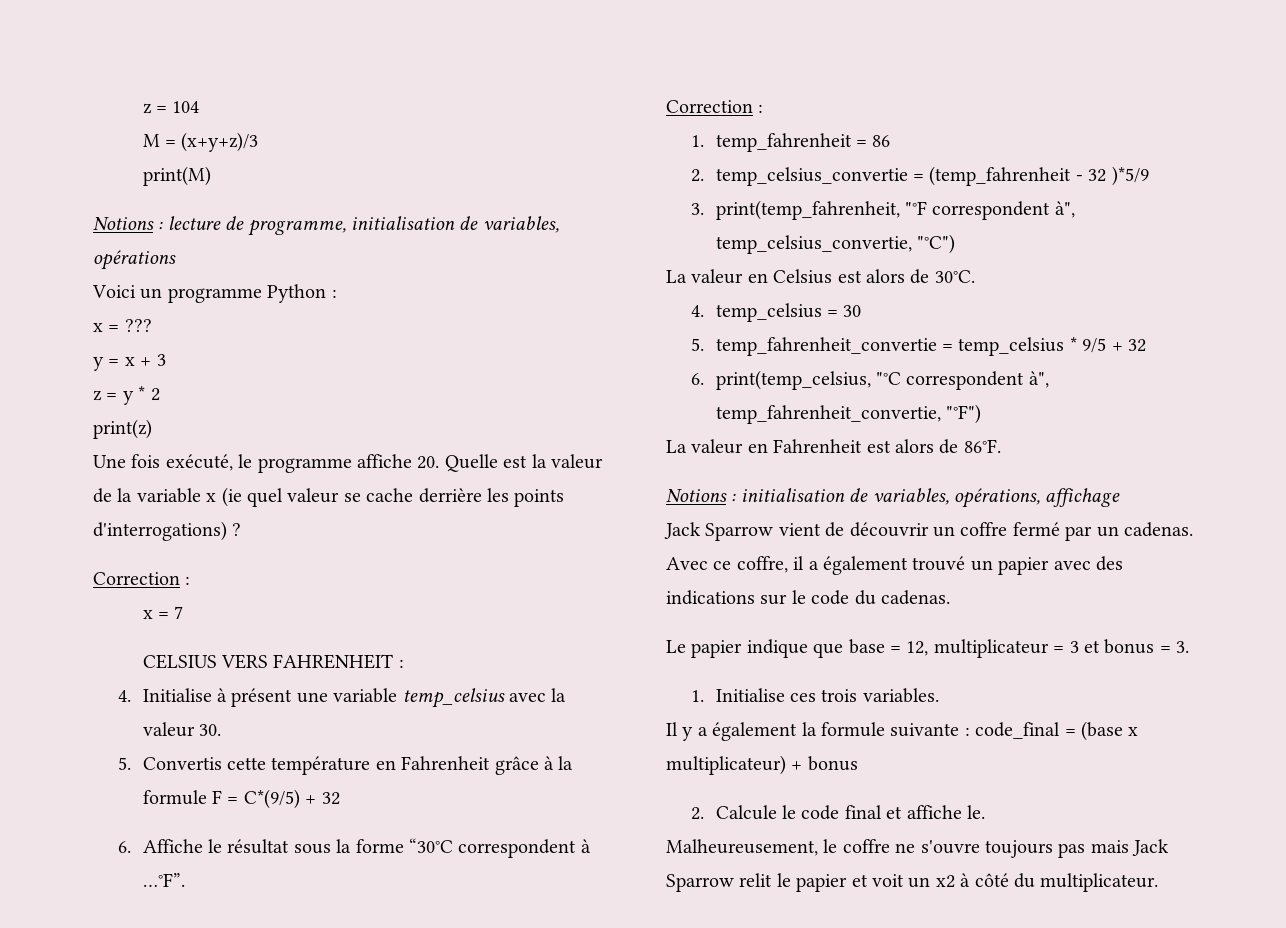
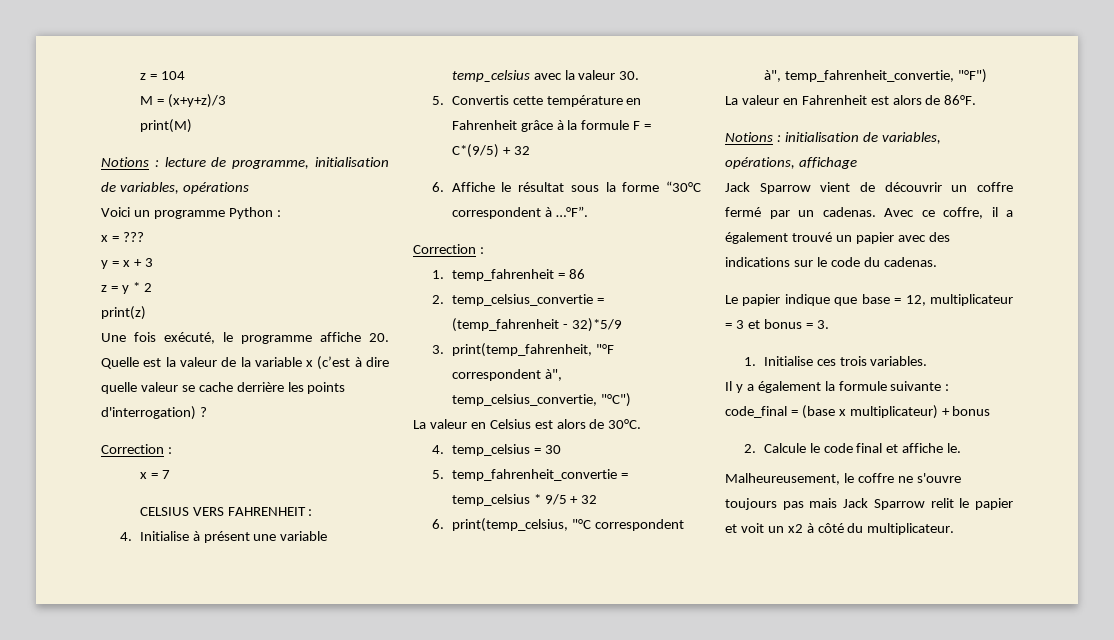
- Une fois exécuté, le programme affiche 20. Quelle est la valeur de la variable x (ie quel valeur se cache derrière les points d'interrogations) ?
+ Une fois exécuté, le programme affiche 20. Quelle est la valeur de la variable x (c’est à dire quelle valeur se cache derrière les points d'interrogation) ?
- 2. temp_celsius_convertie = (temp_fahrenheit - 32 )*5/9
+ 2. temp_celsius_convertie = (temp_fahrenheit - 32)*5/9

